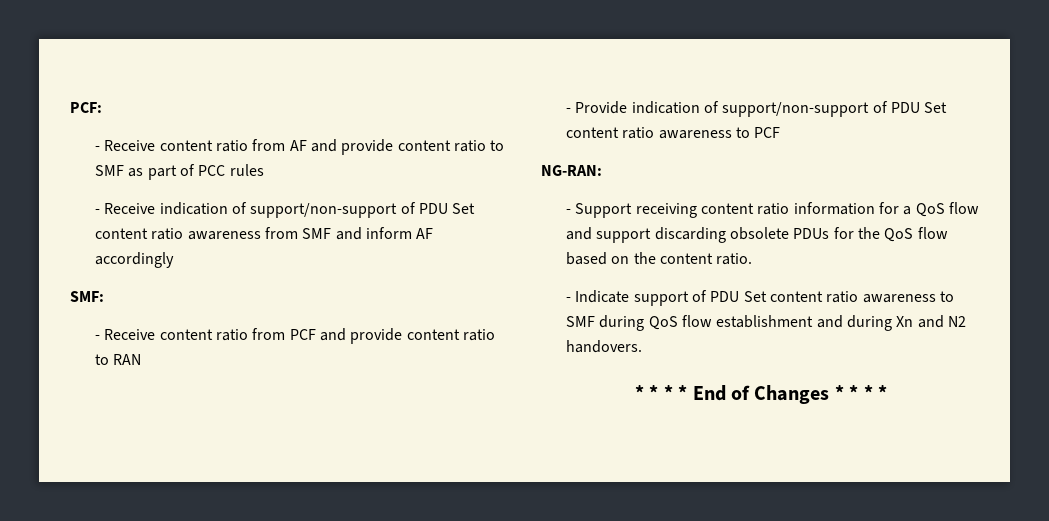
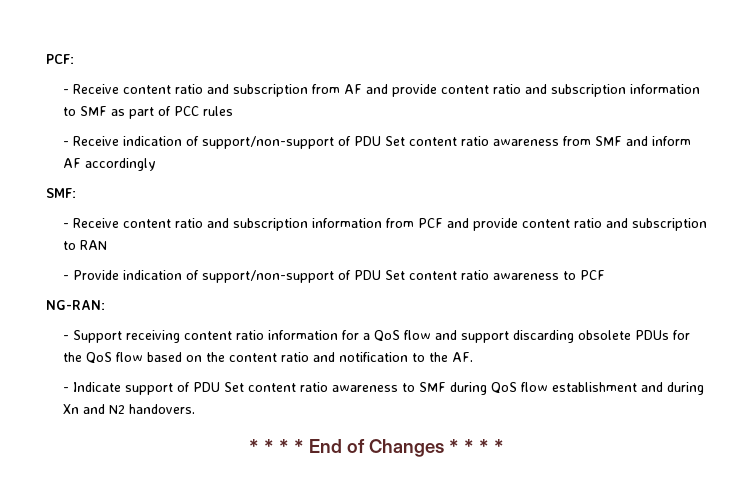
- - Receive content ratio from AF and provide content ratio to SMF as part of PCC rules
+ - Receive content ratio and subscription from AF and provide content ratio and subscription information to SMF as part of PCC rules
- - Receive content ratio from PCF and provide content ratio to RAN
+ - Receive content ratio and subscription information from PCF and provide content ratio and subscription to RAN
- - Support receiving content ratio information for a QoS flow and support discarding obsolete PDUs for the QoS flow based on the content ratio.
+ - Support receiving content ratio information for a QoS flow and support discarding obsolete PDUs for the QoS flow based on the content ratio and notification to the AF.

